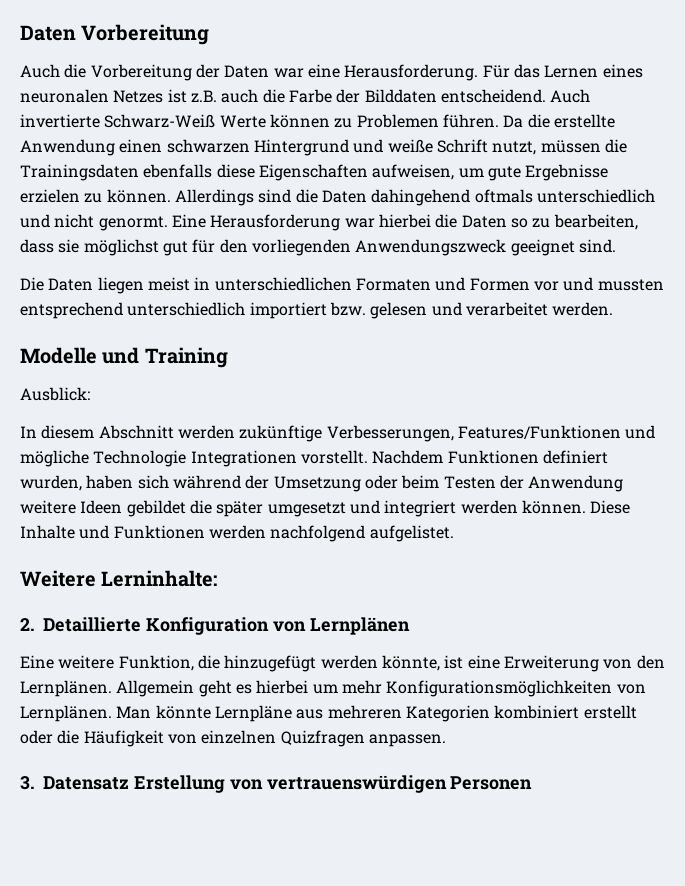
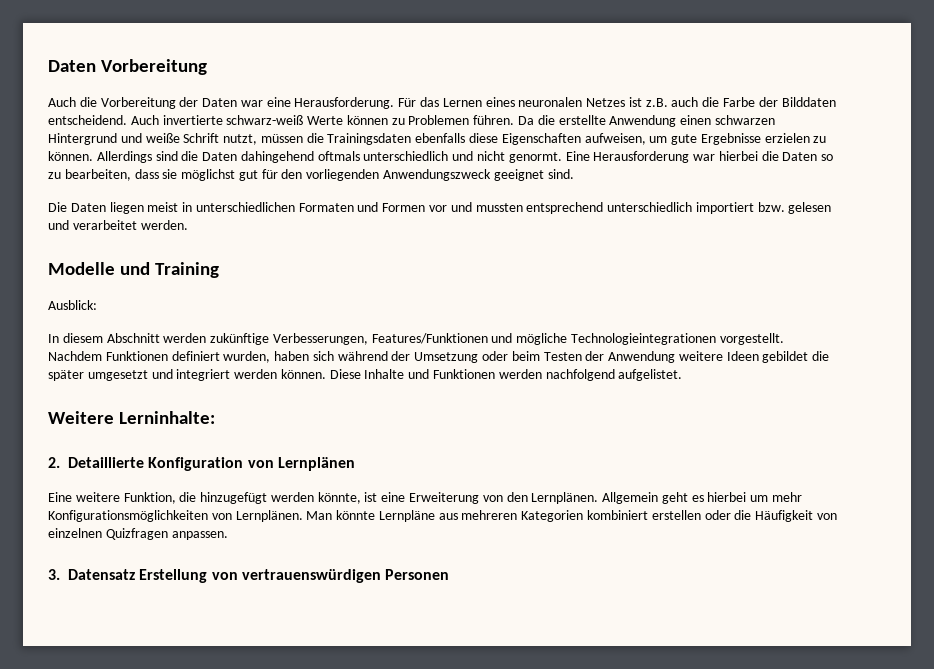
- Auch invertierte Schwarz-Weiß Werte können zu Problemen führen.
+ Auch invertierte schwarz-weiß Werte können zu Problemen führen.
- In diesem Abschnitt werden zukünftige Verbesserungen, Features/Funktionen und mögliche Technologie Integrationen vorstellt.
+ In diesem Abschnitt werden zukünftige Verbesserungen, Features/Funktionen und mögliche Technologieintegrationen vorgestellt.
- Man könnte Lernpläne aus mehreren Kategorien kombiniert erstellt oder die Häufigkeit von einzelnen Quizfragen anpassen.
+ Man könnte Lernpläne aus mehreren Kategorien kombiniert erstellen oder die Häufigkeit von einzelnen Quizfragen anpassen.

